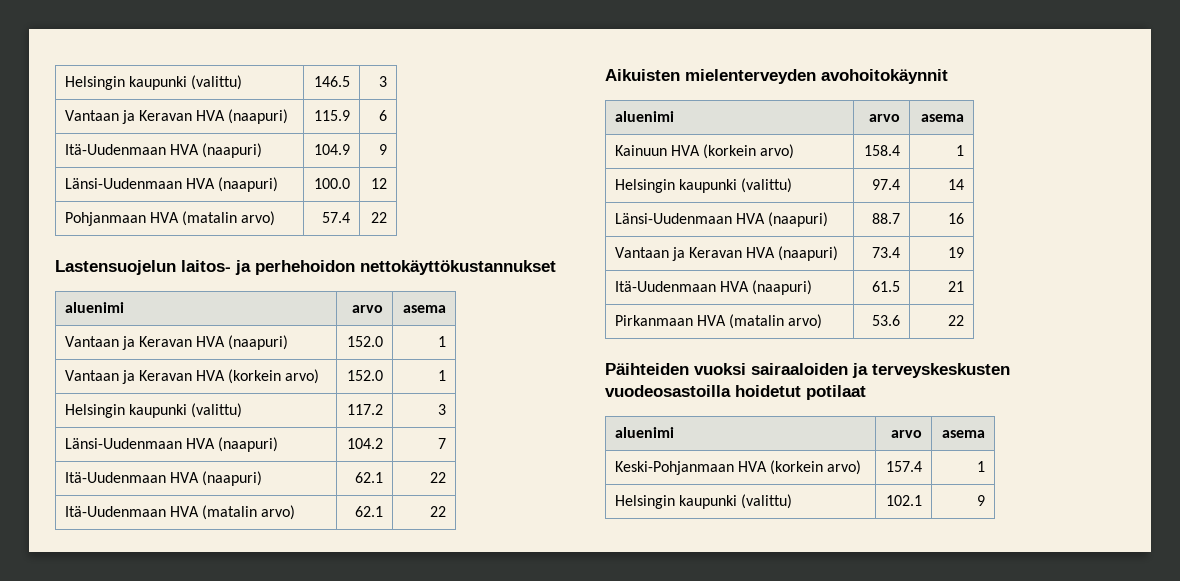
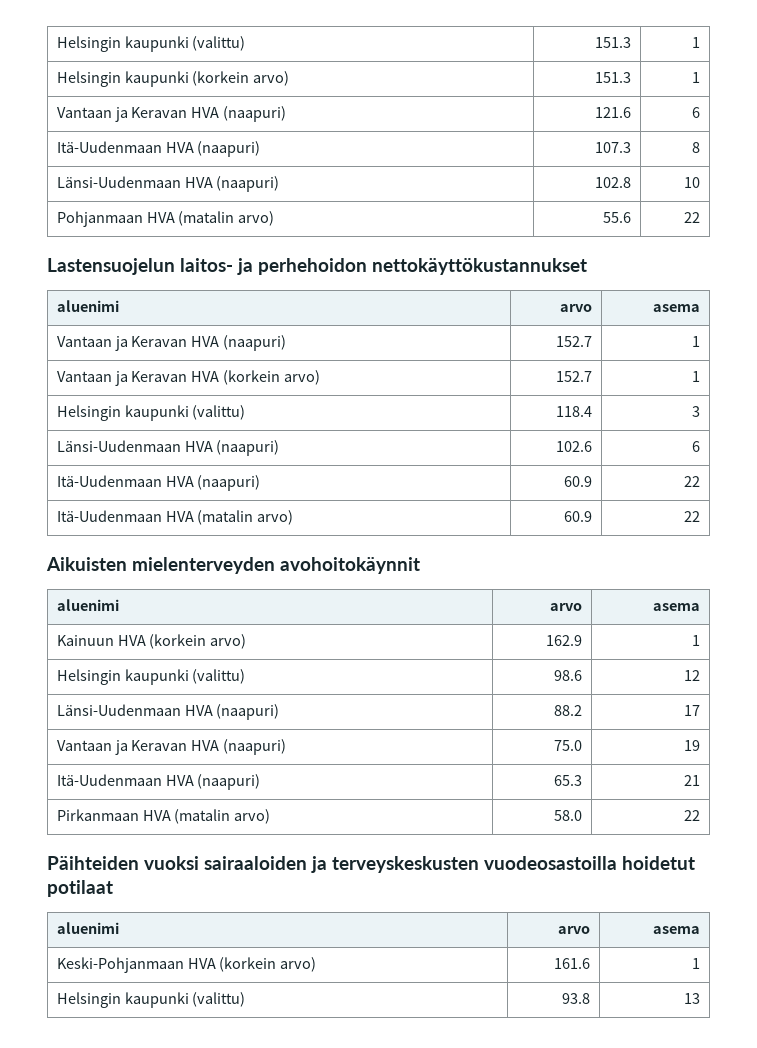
- Helsingin kaupunki (valittu) | 146.5 | 3
- Vantaan ja Keravan HVA (naapuri) | 115.9 | 6
- Itä-Uudenmaan HVA (naapuri) | 104.9 | 9
- Länsi-Uudenmaan HVA (naapuri) | 100.0 | 12
+ Helsingin kaupunki (valittu) | 151.3 | 1
+ Helsingin kaupunki (korkein arvo) | 151.3 | 1
+ Vantaan ja Keravan HVA (naapuri) | 121.6 | 6
+ Itä-Uudenmaan HVA (naapuri) | 107.3 | 8
+ Länsi-Uudenmaan HVA (naapuri) | 102.8 | 10
- Pohjanmaan HVA (matalin arvo) | 57.4 | 22
+ Pohjanmaan HVA (matalin arvo) | 55.6 | 22
- Vantaan ja Keravan HVA (naapuri) | 152.0 | 1
+ Vantaan ja Keravan HVA (naapuri) | 152.7 | 1
- Vantaan ja Keravan HVA (korkein arvo) | 152.0 | 1
- Helsingin kaupunki (valittu) | 117.2 | 3
+ Vantaan ja Keravan HVA (korkein arvo) | 152.7 | 1
+ Helsingin kaupunki (valittu) | 118.4 | 3
- Länsi-Uudenmaan HVA (naapuri) | 104.2 | 7
- Itä-Uudenmaan HVA (naapuri) | 62.1 | 22
+ Länsi-Uudenmaan HVA (naapuri) | 102.6 | 6
+ Itä-Uudenmaan HVA (naapuri) | 60.9 | 22
- Itä-Uudenmaan HVA (matalin arvo) | 62.1 | 22
+ Itä-Uudenmaan HVA (matalin arvo) | 60.9 | 22
- Kainuun HVA (korkein arvo) | 158.4 | 1
- Helsingin kaupunki (valittu) | 97.4 | 14
- Länsi-Uudenmaan HVA (naapuri) | 88.7 | 16
- Vantaan ja Keravan HVA (naapuri) | 73.4 | 19
+ Kainuun HVA (korkein arvo) | 162.9 | 1
+ Helsingin kaupunki (valittu) | 98.6 | 12
+ Länsi-Uudenmaan HVA (naapuri) | 88.2 | 17
+ Vantaan ja Keravan HVA (naapuri) | 75.0 | 19
- Itä-Uudenmaan HVA (naapuri) | 61.5 | 21
+ Itä-Uudenmaan HVA (naapuri) | 65.3 | 21
- Pirkanmaan HVA (matalin arvo) | 53.6 | 22
+ Pirkanmaan HVA (matalin arvo) | 58.0 | 22
- Keski-Pohjanmaan HVA (korkein arvo) | 157.4 | 1
- Helsingin kaupunki (valittu) | 102.1 | 9
+ Keski-Pohjanmaan HVA (korkein arvo) | 161.6 | 1
+ Helsingin kaupunki (valittu) | 93.8 | 13

